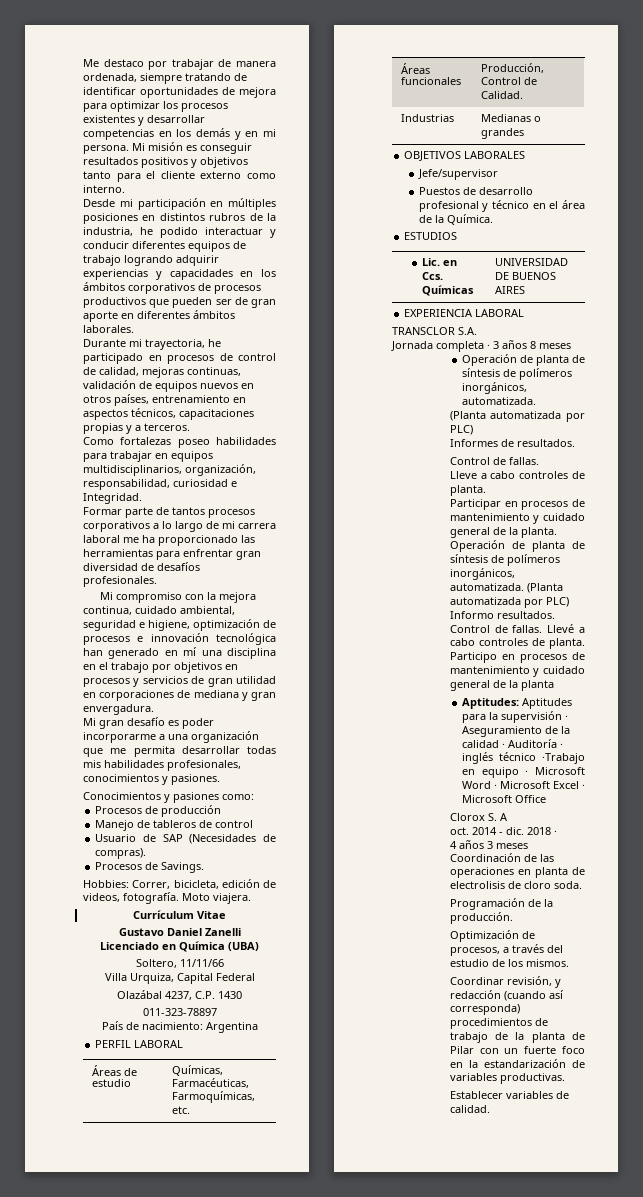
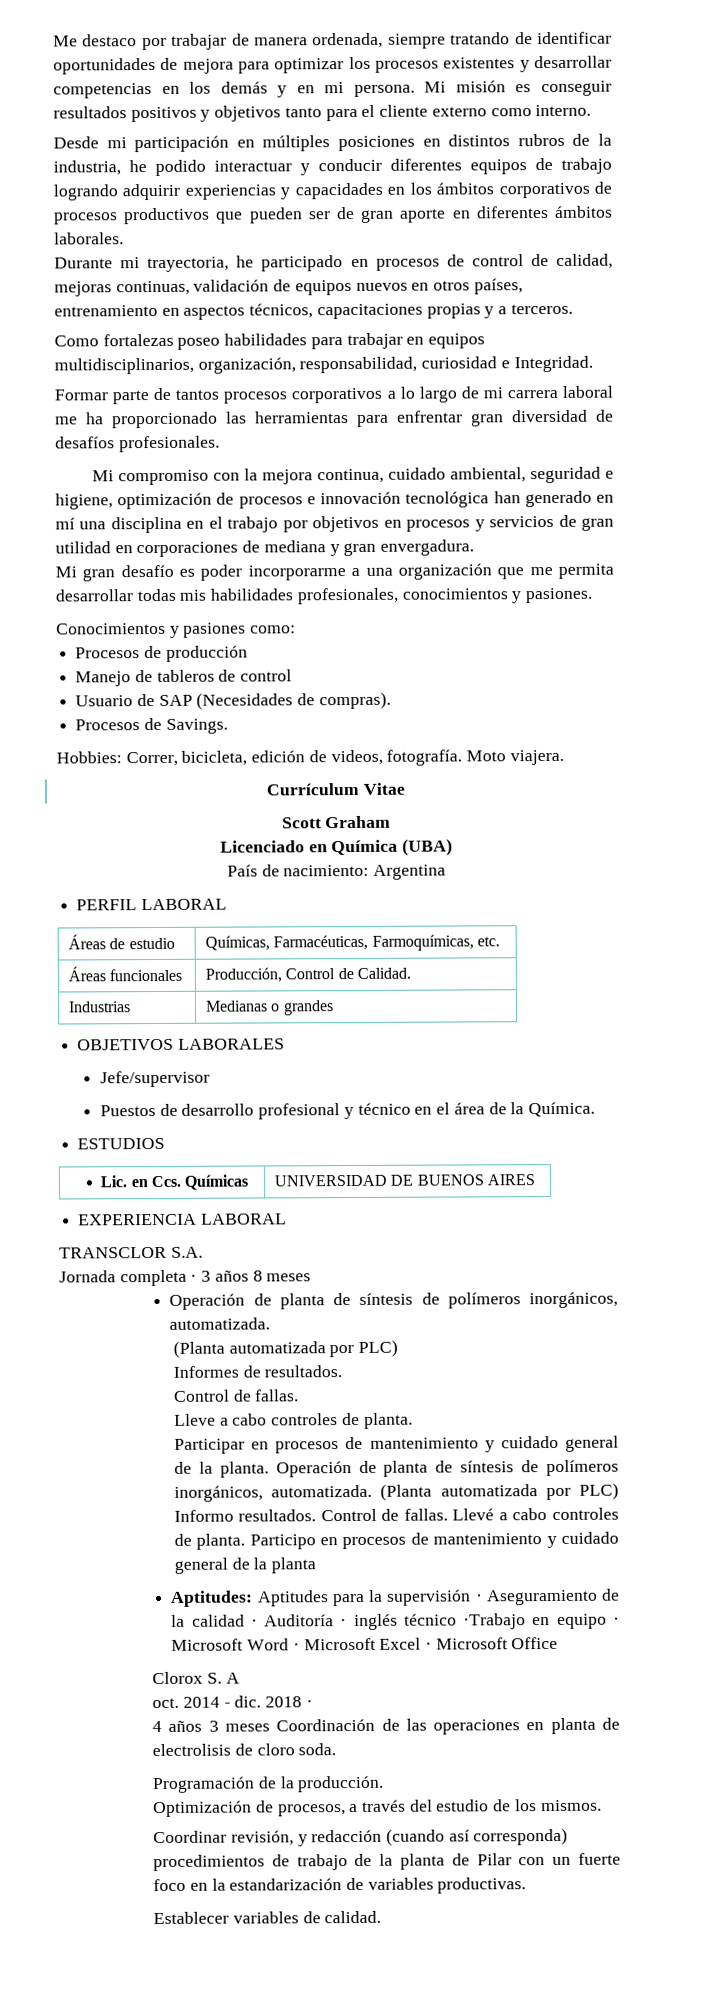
- Gustavo Daniel Zanelli
+ Scott Graham
- Soltero, 11/11/66
- Villa Urquiza, Capital Federal
- Olazábal 4237, C.P. 1430
- 011-323-78897

